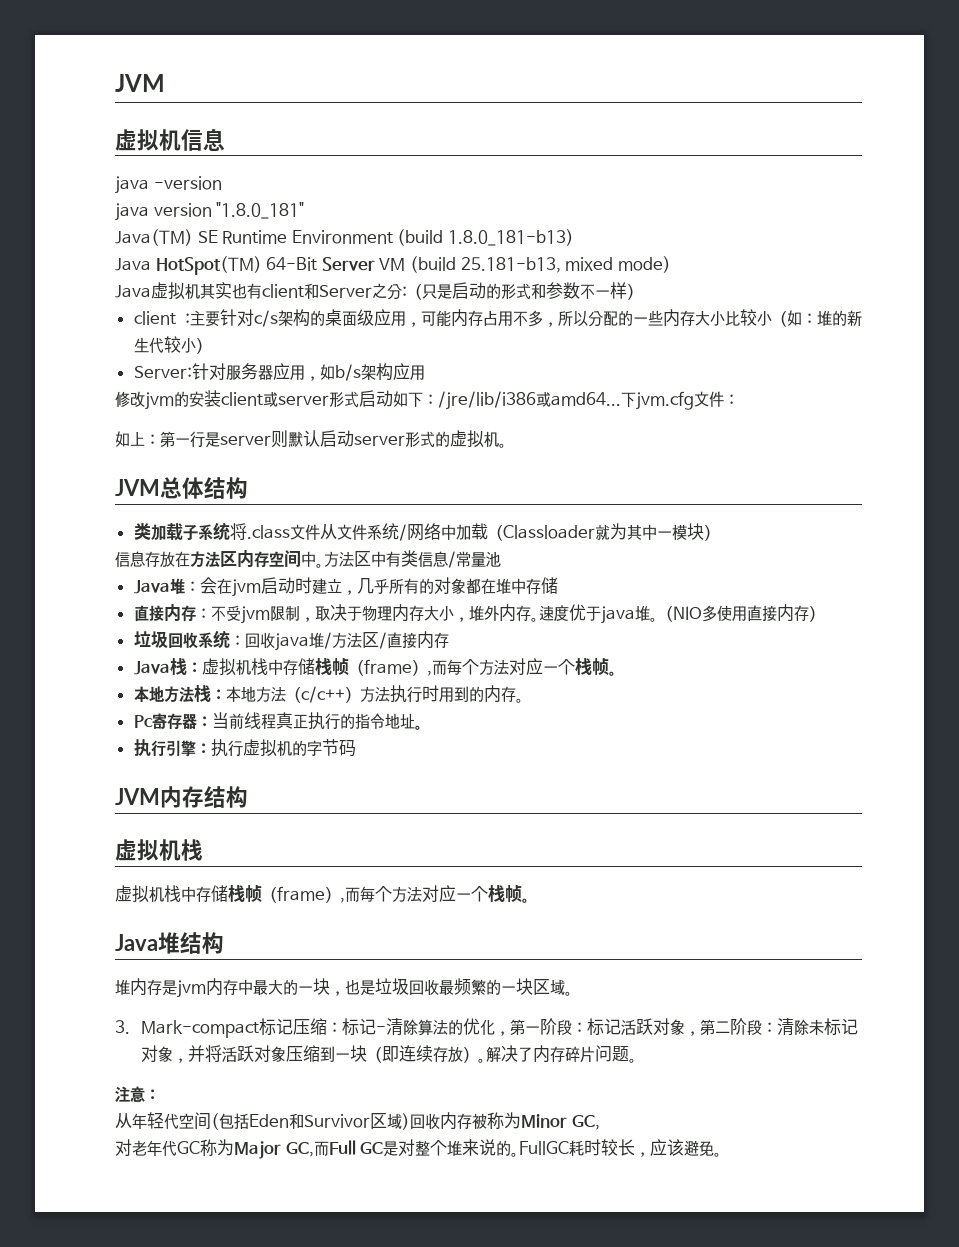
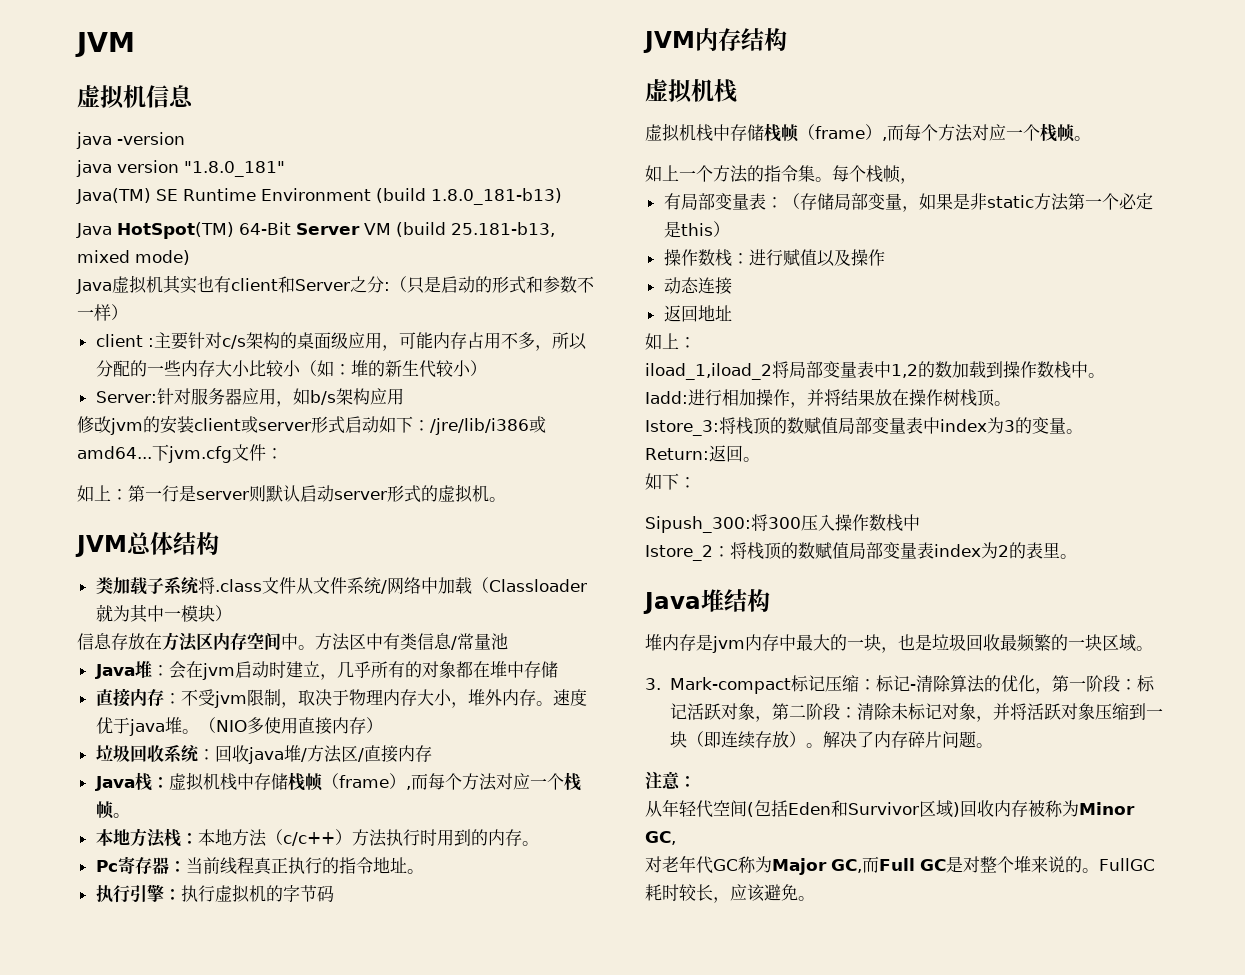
+ 如上一个方法的指令集。每个栈帧，
+ 有局部变量表：（存储局部变量，如果是非static方法第一个必定是this）
+ 操作数栈：进行赋值以及操作
+ 动态连接
+ 返回地址
+ 如上：
+ iload_1,iload_2将局部变量表中1,2的数加载到操作数栈中。
+ Iadd:进行相加操作，并将结果放在操作树栈顶。
+ Istore_3:将栈顶的数赋值局部变量表中index为3的变量。
+ Return:返回。
+ 如下：
+ Sipush_300:将300压入操作数栈中
+ Istore_2：将栈顶的数赋值局部变量表index为2的表里。

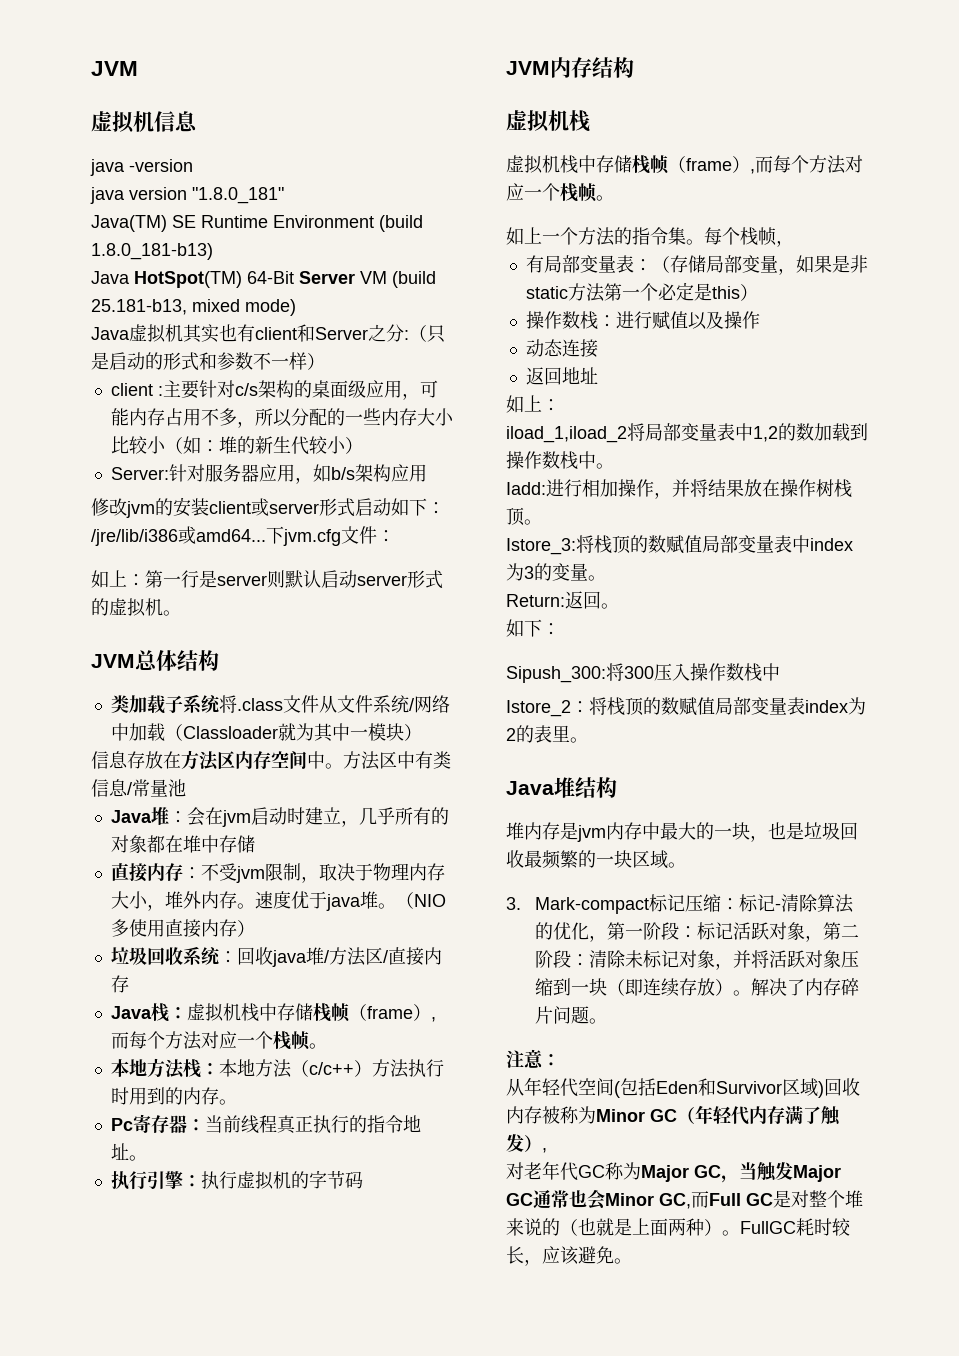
- 从年轻代空间(包括Eden和Survivor区域)回收内存被称为Minor GC,
+ 从年轻代空间(包括Eden和Survivor区域)回收内存被称为Minor GC（年轻代内存满了触发）,
- 对老年代GC称为Major GC,而Full GC是对整个堆来说的。
+ 对老年代GC称为Major GC，当触发Major GC通常也会Minor GC,而Full GC是对整个堆来说的（也就是上面两种）。

